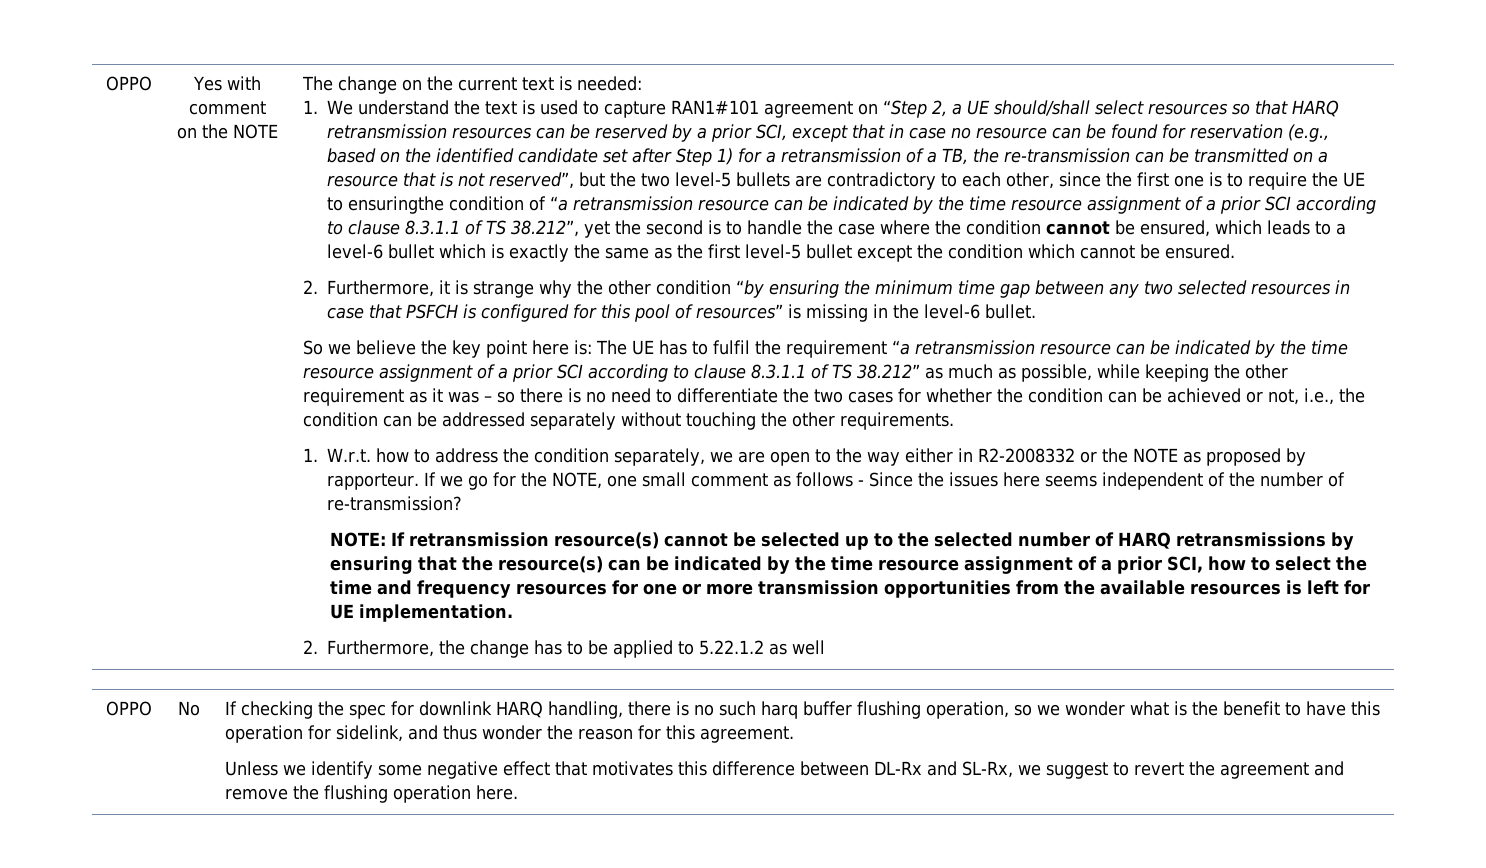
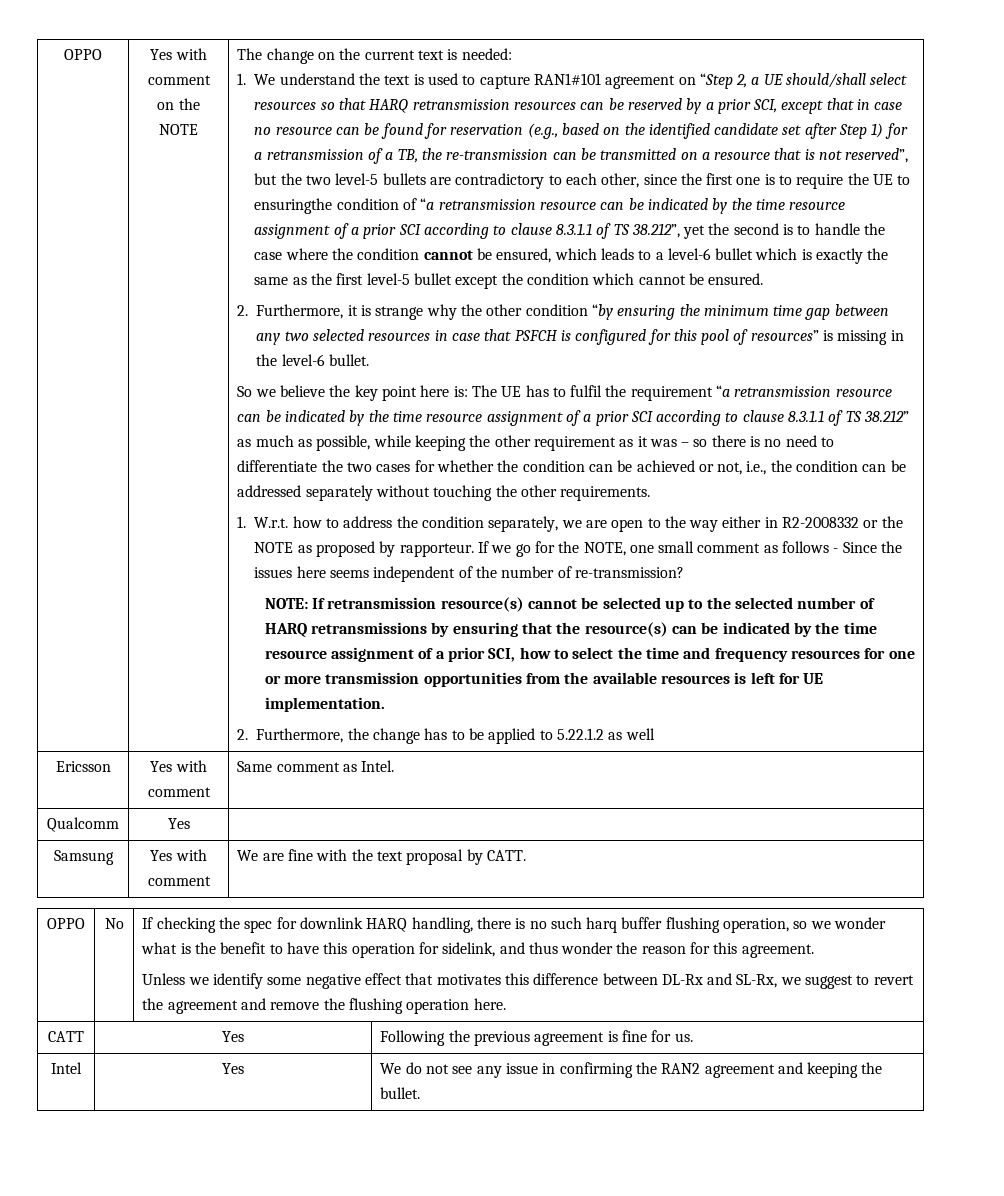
+ Ericsson | Yes with comment | Same comment as Intel.
+ Qualcomm | Yes |
+ Samsung | Yes with comment | We are fine with the text proposal by CATT.
+ CATT | Yes | Following the previous agreement is fine for us.
+ Intel | Yes | We do not see any issue in confirming the RAN2 agreement and keeping the bullet.

